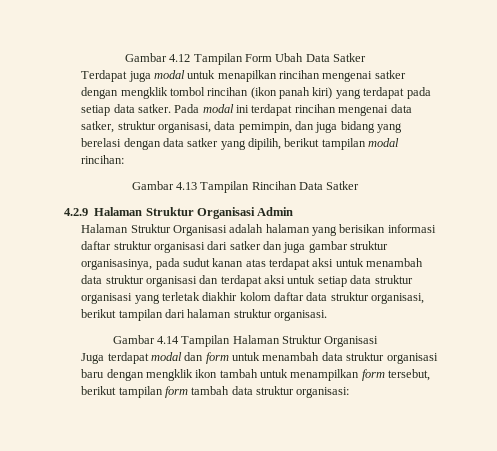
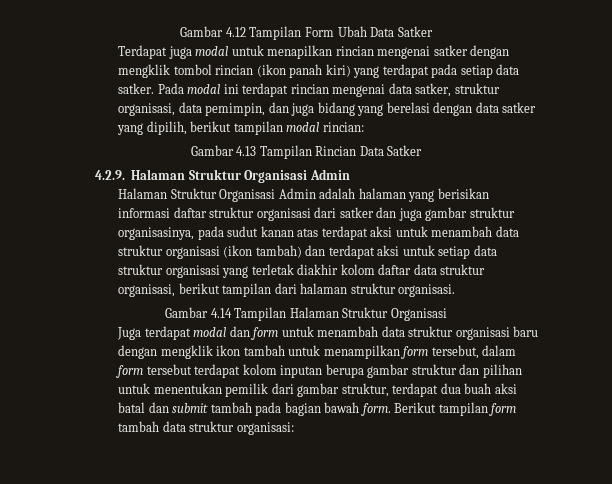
- Terdapat juga modal untuk menapilkan rincihan mengenai satker dengan mengklik tombol rincihan (ikon panah kiri) yang terdapat pada setiap data satker.
+ Terdapat juga modal untuk menapilkan rincian mengenai satker dengan mengklik tombol rincian (ikon panah kiri) yang terdapat pada setiap data satker.
- Pada modal ini terdapat rincihan mengenai data satker, struktur organisasi, data pemimpin, dan juga bidang yang berelasi dengan data satker yang dipilih, berikut tampilan modal rincihan:
+ Pada modal ini terdapat rincian mengenai data satker, struktur organisasi, data pemimpin, dan juga bidang yang berelasi dengan data satker yang dipilih, berikut tampilan modal rincian:
- Gambar 4.13 Tampilan Rincihan Data Satker
- 4.2.9 Halaman Struktur Organisasi Admin
+ Gambar 4.13 Tampilan Rincian Data Satker
+ 4.2.9. Halaman Struktur Organisasi Admin
- Halaman Struktur Organisasi adalah halaman yang berisikan informasi daftar struktur organisasi dari satker dan juga gambar struktur organisasinya, pada sudut kanan atas terdapat aksi untuk menambah data struktur organisasi dan terdapat aksi untuk setiap data struktur organisasi yang terletak diakhir kolom daftar data struktur organisasi, berikut tampilan dari halaman struktur organisasi.
+ Halaman Struktur Organisasi Admin adalah halaman yang berisikan informasi daftar struktur organisasi dari satker dan juga gambar struktur organisasinya, pada sudut kanan atas terdapat aksi untuk menambah data struktur organisasi (ikon tambah) dan terdapat aksi untuk setiap data struktur organisasi yang terletak diakhir kolom daftar data struktur organisasi, berikut tampilan dari halaman struktur organisasi.
- Juga terdapat modal dan form untuk menambah data struktur organisasi baru dengan mengklik ikon tambah untuk menampilkan form tersebut, berikut tampilan form tambah data struktur organisasi:
+ Juga terdapat modal dan form untuk menambah data struktur organisasi baru dengan mengklik ikon tambah untuk menampilkan form tersebut, dalam form tersebut terdapat kolom inputan berupa gambar struktur dan pilihan untuk menentukan pemilik dari gambar struktur, terdapat dua buah aksi batal dan submit tambah pada bagian bawah form. Berikut tampilan form tambah data struktur organisasi:

